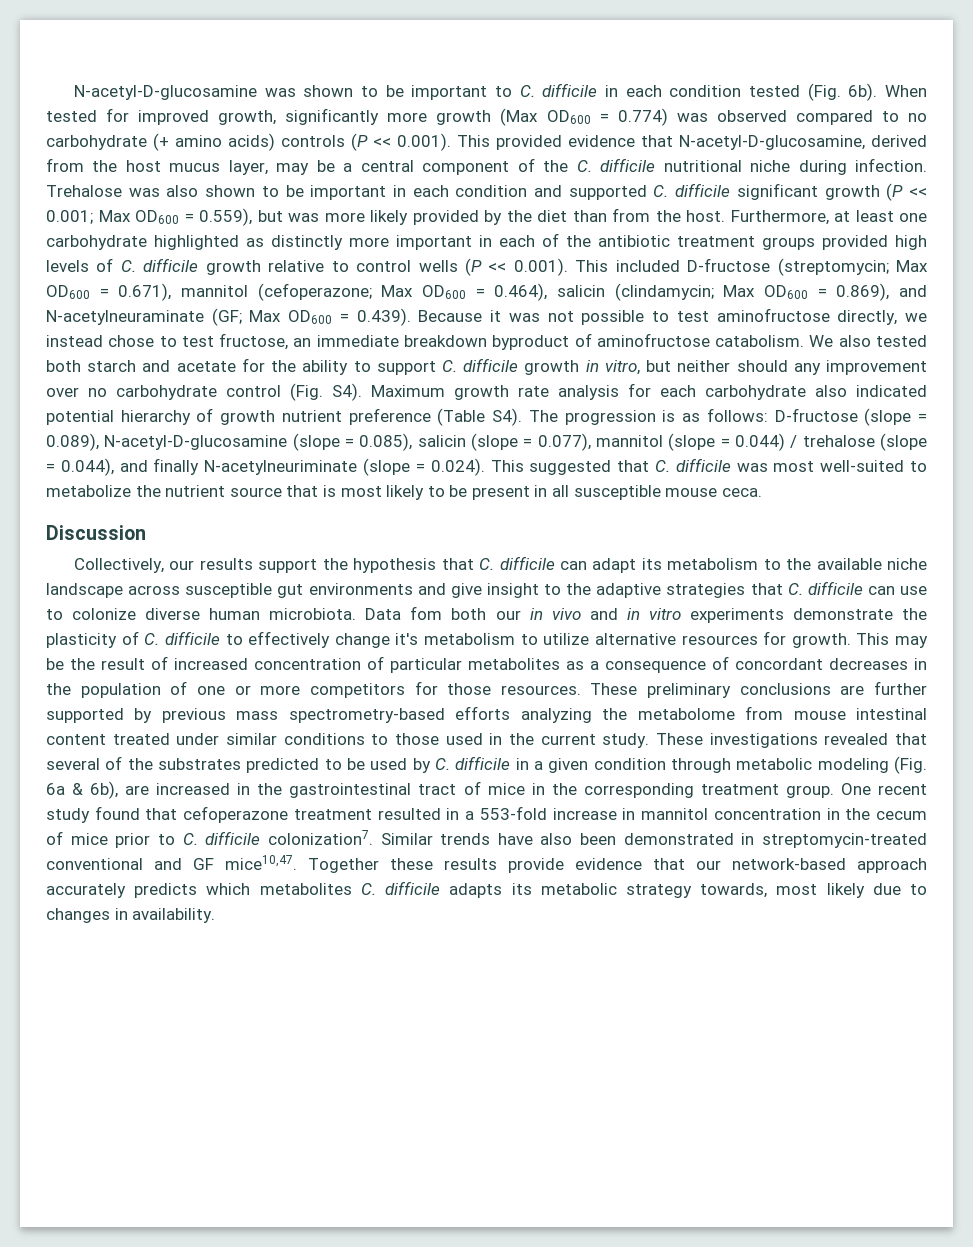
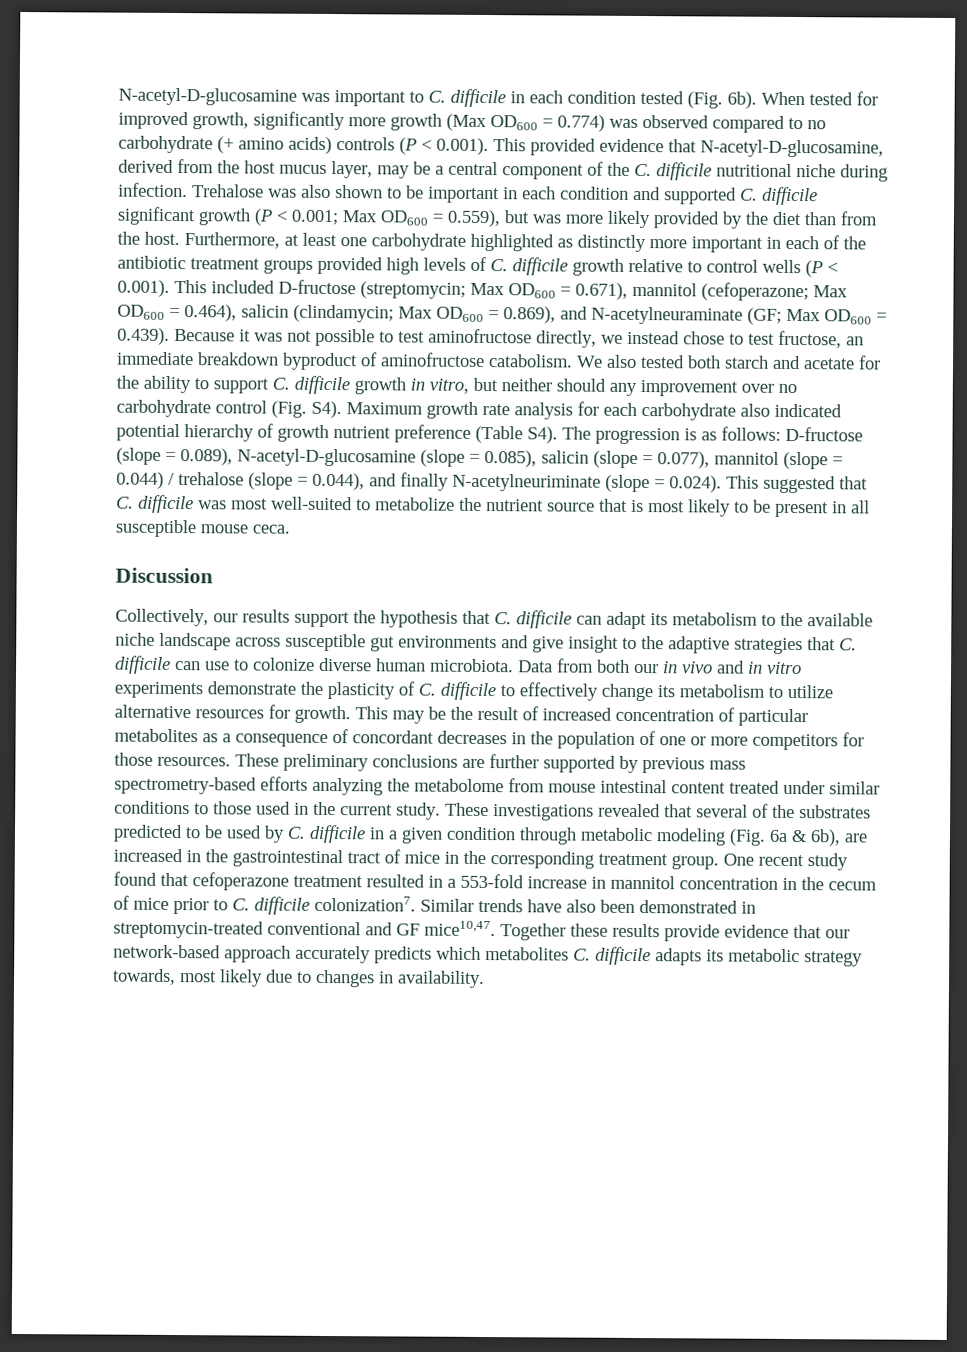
- N-acetyl-D-glucosamine was shown to be important to C. difficile in each condition tested (Fig. 6b).
+ N-acetyl-D-glucosamine was important to C. difficile in each condition tested (Fig. 6b).
- When tested for improved growth, significantly more growth (Max OD600 = 0.774) was observed compared to no carbohydrate (+ amino acids) controls (P << 0.001). This provided evidence that N-acetyl-D-glucosamine, derived from the host mucus layer, may be a central component of the C. difficile nutritional niche during infection.
+ When tested for improved growth, significantly more growth (Max OD600 = 0.774) was observed compared to no carbohydrate (+ amino acids) controls (P < 0.001). This provided evidence that N-acetyl-D-glucosamine, derived from the host mucus layer, may be a central component of the C. difficile nutritional niche during infection.
- Trehalose was also shown to be important in each condition and supported C. difficile significant growth (P << 0.001; Max OD600 = 0.559), but was more likely provided by the diet than from the host.
+ Trehalose was also shown to be important in each condition and supported C. difficile significant growth (P < 0.001; Max OD600 = 0.559), but was more likely provided by the diet than from the host.
- Furthermore, at least one carbohydrate highlighted as distinctly more important in each of the antibiotic treatment groups provided high levels of C. difficile growth relative to control wells (P << 0.001). This included D-fructose (streptomycin;
+ Furthermore, at least one carbohydrate highlighted as distinctly more important in each of the antibiotic treatment groups provided high levels of C. difficile growth relative to control wells (P < 0.001). This included D-fructose (streptomycin;
- Data fom both our in vivo and in vitro experiments demonstrate the plasticity of C. difficile to effectively change it's metabolism to utilize alternative resources for growth.
+ Data from both our in vivo and in vitro experiments demonstrate the plasticity of C. difficile to effectively change its metabolism to utilize alternative resources for growth.

